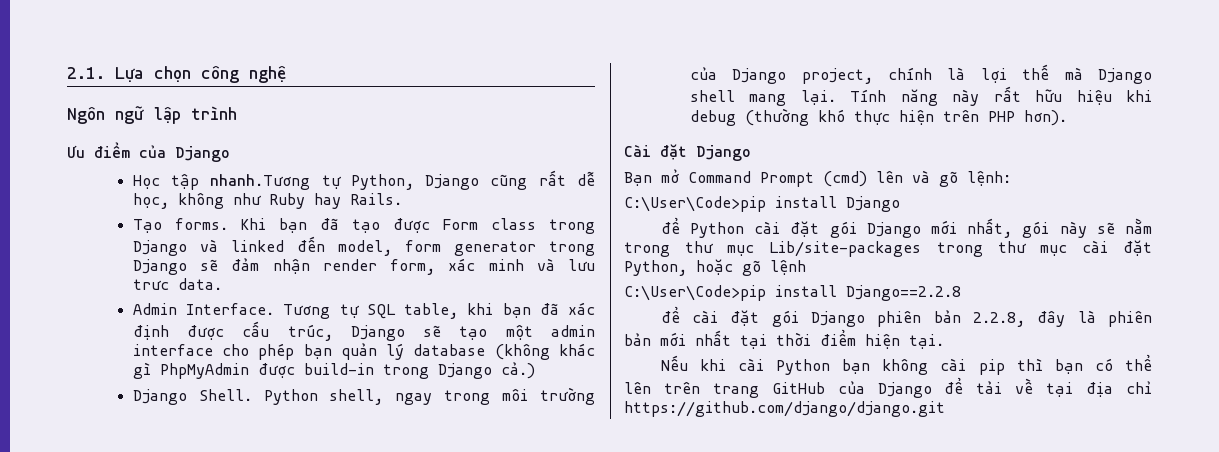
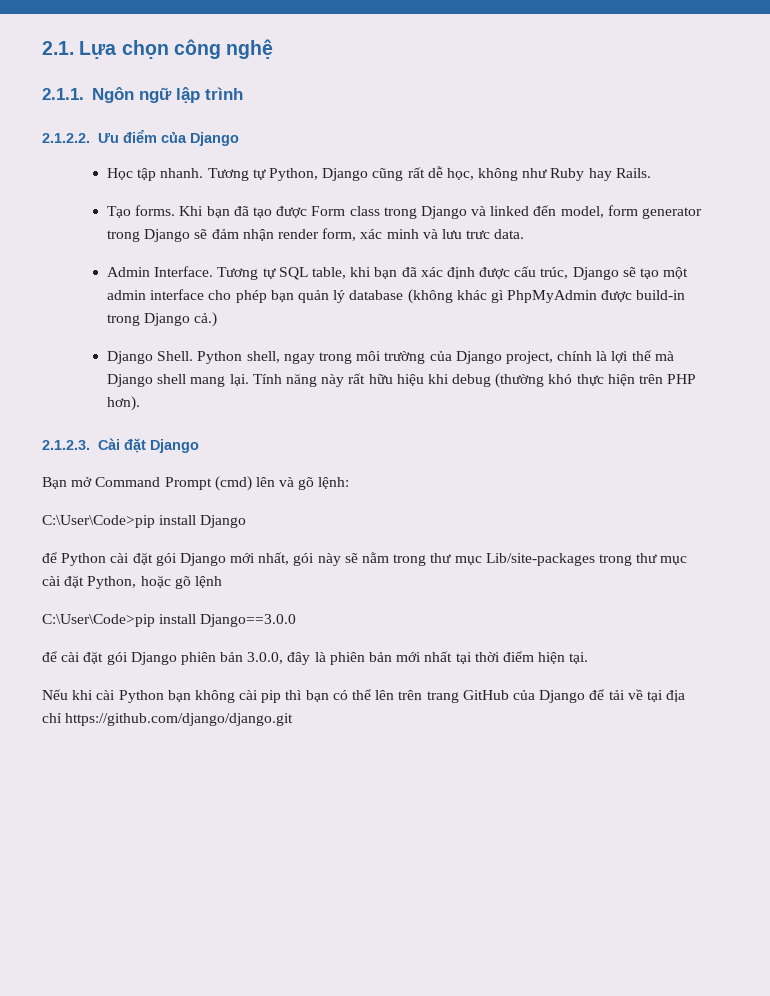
- Ngôn ngữ lập trình
+ 2.1.1. Ngôn ngữ lập trình
- Ưu điểm của Django
+ 2.1.2.2. Ưu điểm của Django
- Học tập nhanh.Tương tự Python, Django cũng rất dễ học, không như Ruby hay Rails.
+ Học tập nhanh. Tương tự Python, Django cũng rất dễ học, không như Ruby hay Rails.
- Cài đặt Django
+ 2.1.2.3. Cài đặt Django
- C:\User\Code>pip install Django==2.2.8
+ C:\User\Code>pip install Django==3.0.0
- để cài đặt gói Django phiên bản 2.2.8, đây là phiên bản mới nhất tại thời điểm hiện tại.
+ để cài đặt gói Django phiên bản 3.0.0, đây là phiên bản mới nhất tại thời điểm hiện tại.

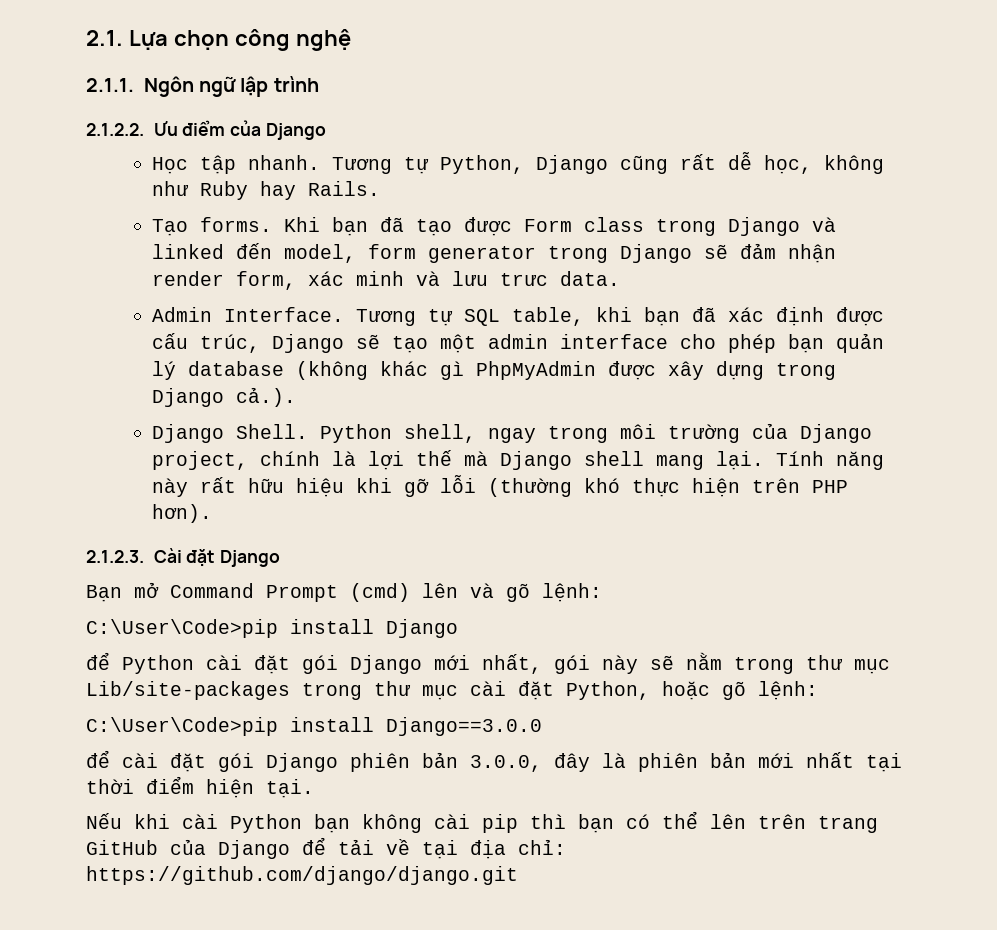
- Tương tự SQL table, khi bạn đã xác định được cấu trúc, Django sẽ tạo một admin interface cho phép bạn quản lý database (không khác gì PhpMyAdmin được build-in trong Django cả.)
+ Tương tự SQL table, khi bạn đã xác định được cấu trúc, Django sẽ tạo một admin interface cho phép bạn quản lý database (không khác gì PhpMyAdmin được xây dựng trong Django cả.).
- Tính năng này rất hữu hiệu khi debug (thường khó thực hiện trên PHP hơn).
+ Tính năng này rất hữu hiệu khi gỡ lỗi (thường khó thực hiện trên PHP hơn).
- để Python cài đặt gói Django mới nhất, gói này sẽ nằm trong thư mục Lib/site-packages trong thư mục cài đặt Python, hoặc gõ lệnh
+ để Python cài đặt gói Django mới nhất, gói này sẽ nằm trong thư mục Lib/site-packages trong thư mục cài đặt Python, hoặc gõ lệnh:
- Nếu khi cài Python bạn không cài pip thì bạn có thể lên trên trang GitHub của Django để tải về tại địa chỉ https://github.com/django/django.git
+ Nếu khi cài Python bạn không cài pip thì bạn có thể lên trên trang GitHub của Django để tải về tại địa chỉ: https://github.com/django/django.git

